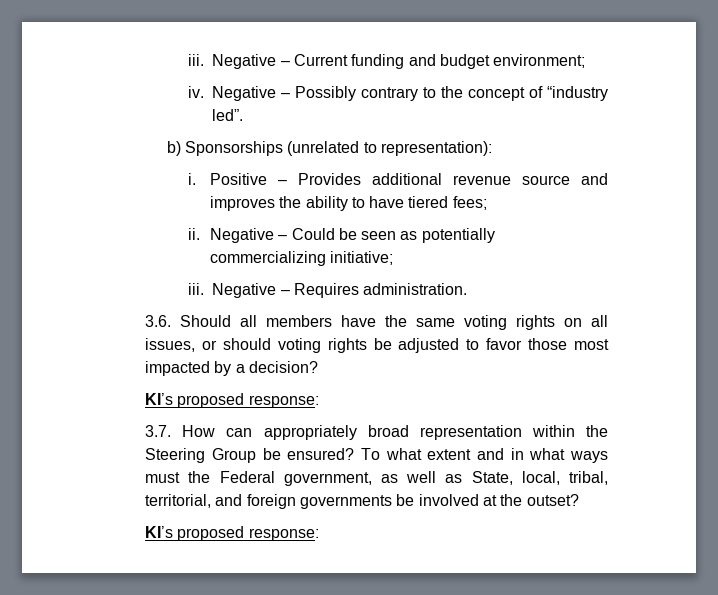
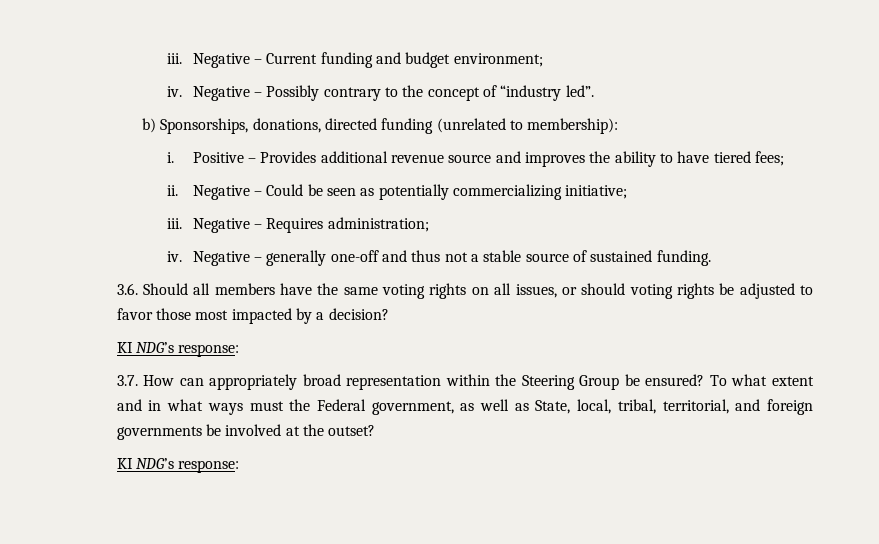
- b) Sponsorships (unrelated to representation):
+ b) Sponsorships, donations, directed funding (unrelated to membership):
- Negative – Requires administration.
+ Negative – Requires administration;
+ iv. Negative – generally one-off and thus not a stable source of sustained funding.
  3.6. Should all members have the same voting rights on all issues, or should voting rights be adjusted to favor those most impacted by a decision?
- KI’s proposed response:
+ KI NDG’s response:
  To what extent and in what ways must the Federal government, as well as State, local, tribal, territorial, and foreign governments be involved at the outset?
- KI’s proposed response:
+ KI NDG’s response:

